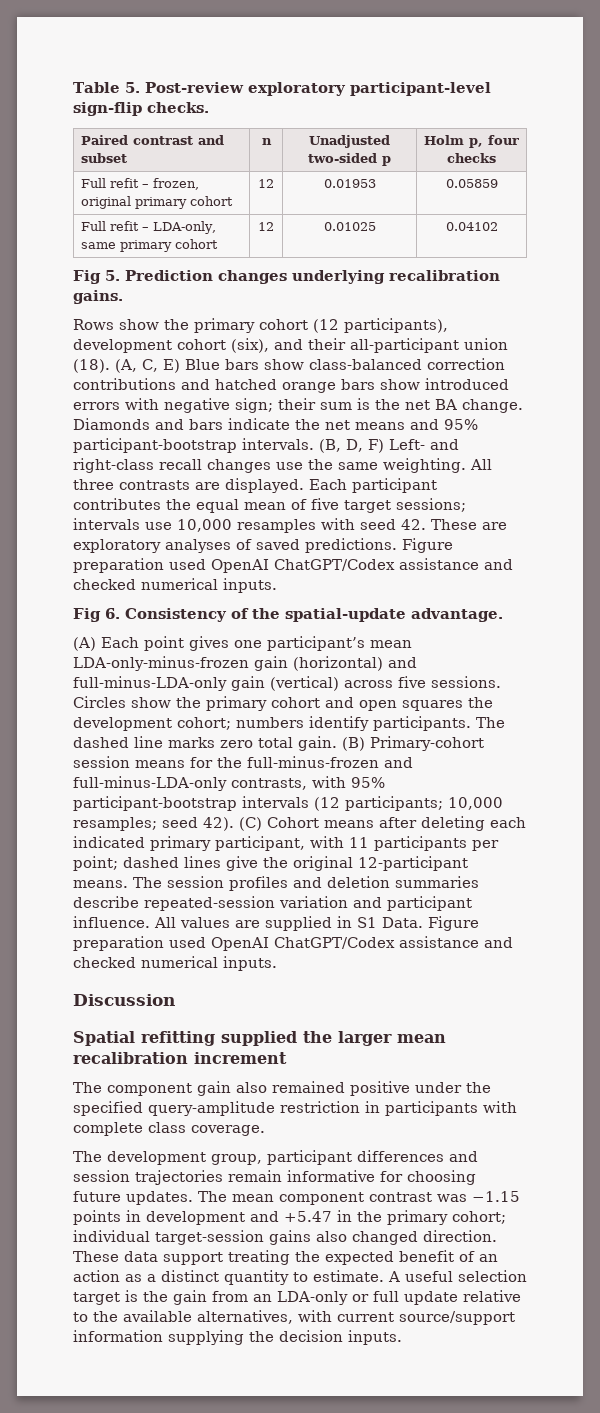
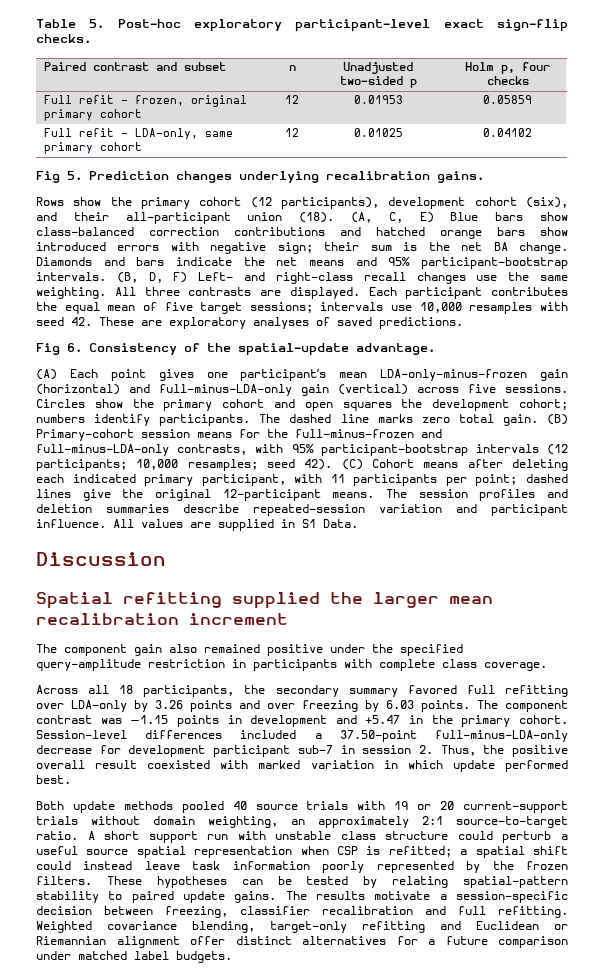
- Table 5. Post-review exploratory participant-level sign-flip checks.
+ Table 5. Post-hoc exploratory participant-level exact sign-flip checks.
- Each participant contributes the equal mean of five target sessions; intervals use 10,000 resamples with seed 42. These are exploratory analyses of saved predictions. Figure preparation used OpenAI ChatGPT/Codex assistance and checked numerical inputs.
+ Each participant contributes the equal mean of five target sessions; intervals use 10,000 resamples with seed 42. These are exploratory analyses of saved predictions.
- All values are supplied in S1 Data. Figure preparation used OpenAI ChatGPT/Codex assistance and checked numerical inputs.
+ All values are supplied in S1 Data.
- The development group, participant differences and session trajectories remain informative for choosing future updates. The mean component contrast was −1.15 points in development and +5.47 in the primary cohort; individual target-session gains also changed direction. These data support treating the expected benefit of an action as a distinct quantity to estimate. A useful selection target is the gain from an LDA-only or full update relative to the available alternatives, with current source/support information supplying the decision inputs.
+ Across all 18 participants, the secondary summary favored full refitting over LDA-only by 3.26 points and over freezing by 6.03 points. The component contrast was −1.15 points in development and +5.47 in the primary cohort. Session-level differences included a 37.50-point full-minus-LDA-only decrease for development participant sub-7 in session 2. Thus, the positive overall result coexisted with marked variation in which update performed best.
+ Both update methods pooled 40 source trials with 19 or 20 current-support trials without domain weighting, an approximately 2:1 source-to-target ratio. A short support run with unstable class structure could perturb a useful source spatial representation when CSP is refitted; a spatial shift could instead leave task information poorly represented by the frozen filters. These hypotheses can be tested by relating spatial-pattern stability to paired update gains. The results motivate a session-specific decision between freezing, classifier recalibration and full refitting. Weighted covariance blending, target-only refitting and Euclidean or Riemannian alignment offer distinct alternatives for a future comparison under matched label budgets.

